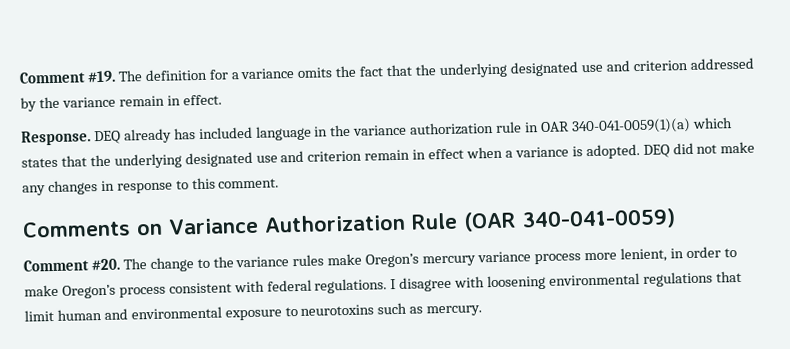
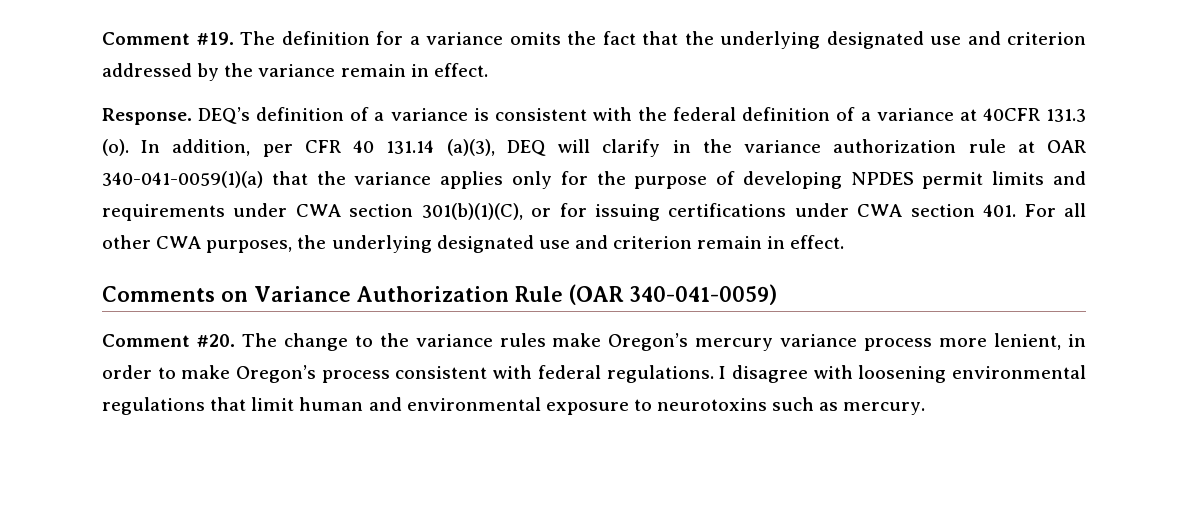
- DEQ already has included language in the variance authorization rule in OAR 340-041-0059(1)(a) which states that the underlying designated use and criterion remain in effect when a variance is adopted. DEQ did not make any changes in response to this comment.
+ DEQ’s definition of a variance is consistent with the federal definition of a variance at 40CFR 131.3 (o). In addition, per CFR 40 131.14 (a)(3), DEQ will clarify in the variance authorization rule at OAR 340-041-0059(1)(a) that the variance applies only for the purpose of developing NPDES permit limits and requirements under CWA section 301(b)(1)(C), or for issuing certifications under CWA section 401. For all other CWA purposes, the underlying designated use and criterion remain in effect.

